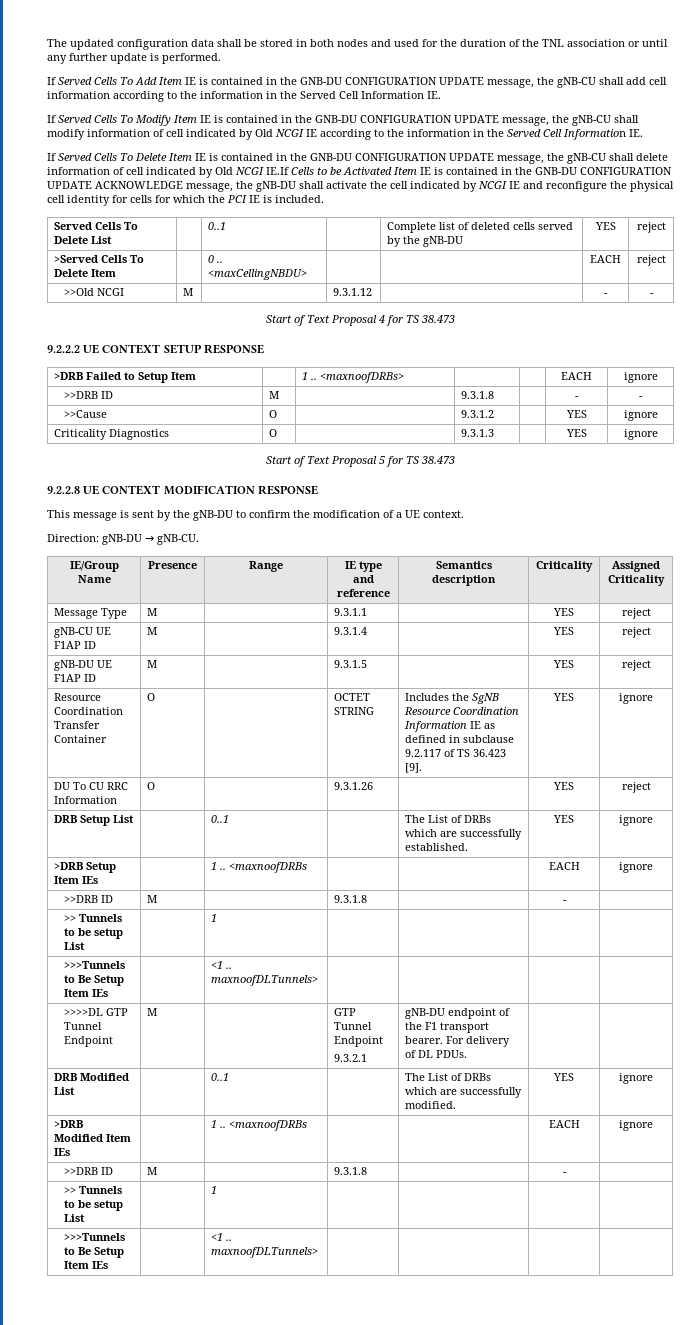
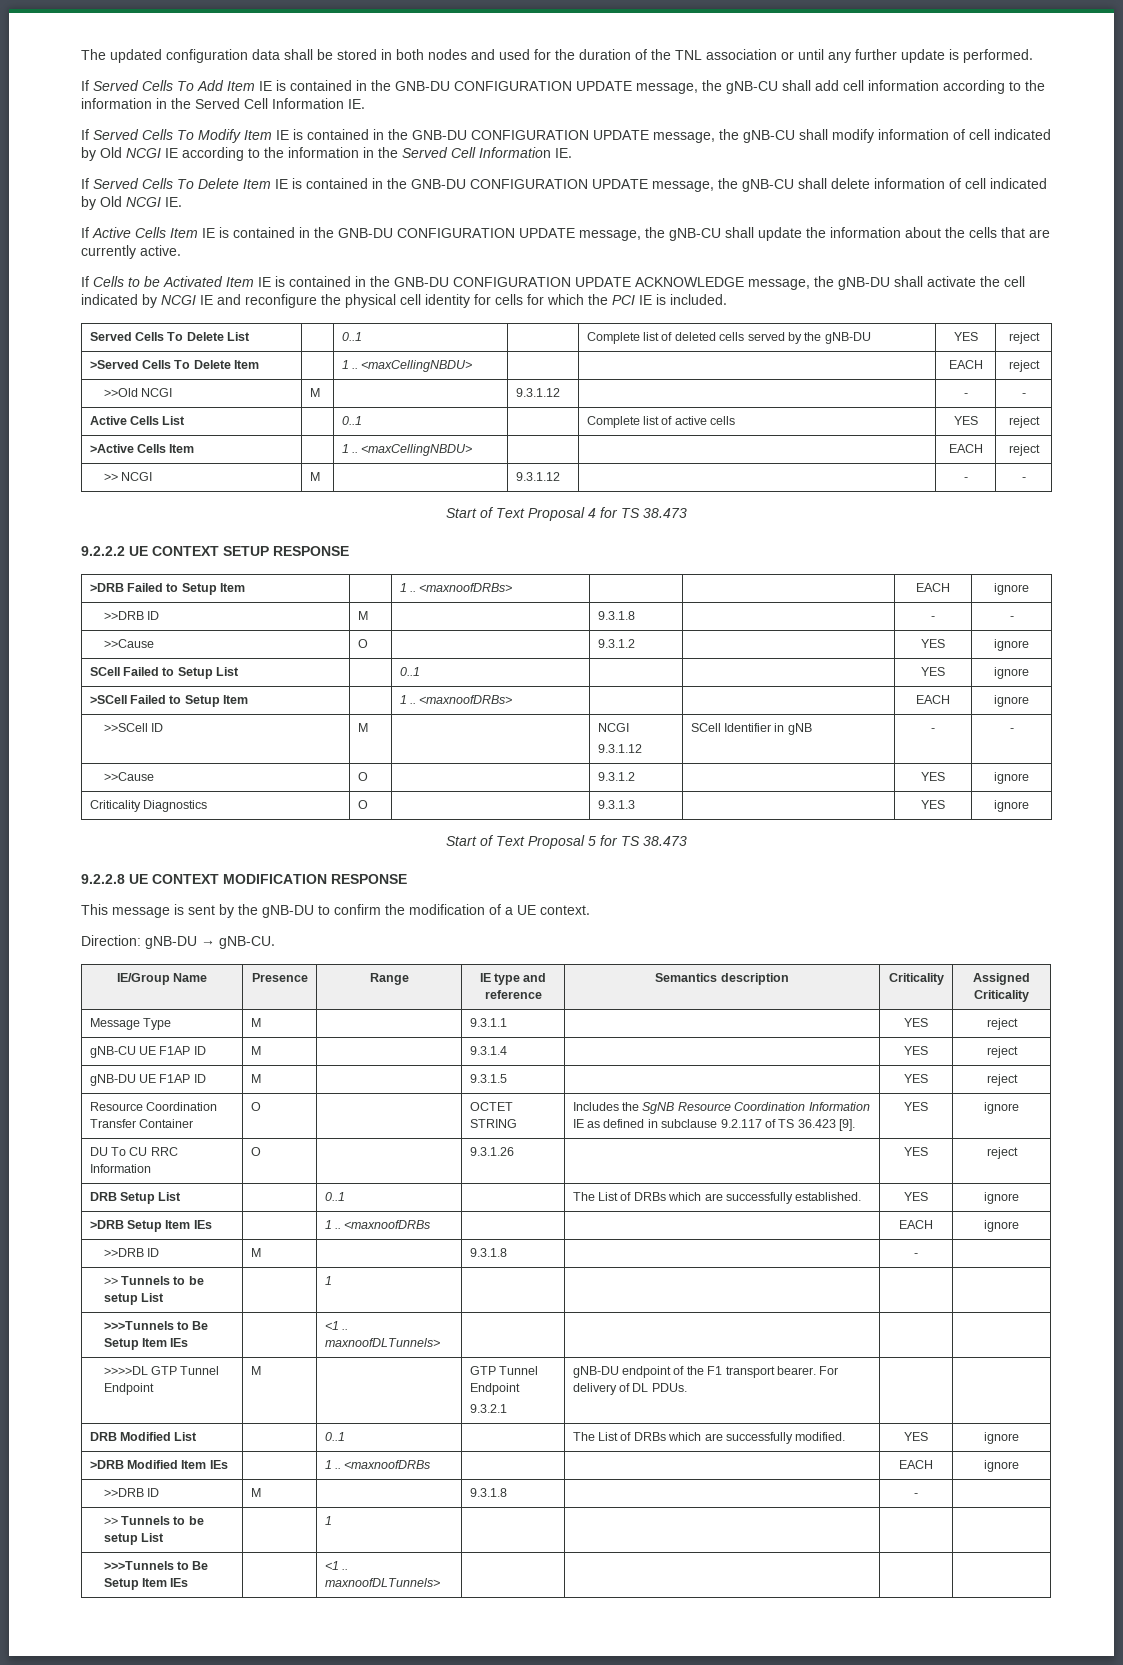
- If Served Cells To Delete Item IE is contained in the GNB-DU CONFIGURATION UPDATE message, the gNB-CU shall delete information of cell indicated by Old NCGI IE.If Cells to be Activated Item IE is contained in the GNB-DU CONFIGURATION UPDATE ACKNOWLEDGE message, the gNB-DU shall activate the cell indicated by NCGI IE and reconfigure the physical cell identity for cells for which the PCI IE is included.
+ If Served Cells To Delete Item IE is contained in the GNB-DU CONFIGURATION UPDATE message, the gNB-CU shall delete information of cell indicated by Old NCGI IE.
+ If Active Cells Item IE is contained in the GNB-DU CONFIGURATION UPDATE message, the gNB-CU shall update the information about the cells that are currently active.
+ If Cells to be Activated Item IE is contained in the GNB-DU CONFIGURATION UPDATE ACKNOWLEDGE message, the gNB-DU shall activate the cell indicated by NCGI IE and reconfigure the physical cell identity for cells for which the PCI IE is included.
- >Served Cells To Delete Item | | 0 .. <maxCellingNBDU> | | | EACH | reject
+ >Served Cells To Delete Item | | 1 .. <maxCellingNBDU> | | | EACH | reject
+ Active Cells List | | 0..1 | | Complete list of active cells | YES | reject
+ >Active Cells Item | | 1 .. <maxCellingNBDU> | | | EACH | reject
+ >> NCGI | M | | 9.3.1.12 | | - | -
+ SCell Failed to Setup List | | 0..1 | | | YES | ignore
+ >SCell Failed to Setup Item | | 1 .. <maxnoofDRBs> | | | EACH | ignore
+ >>SCell ID | M | | NCGI
+ 9.3.1.12 | SCell Identifier in gNB | - | -
+ >>Cause | O | | 9.3.1.2 | | YES | ignore

